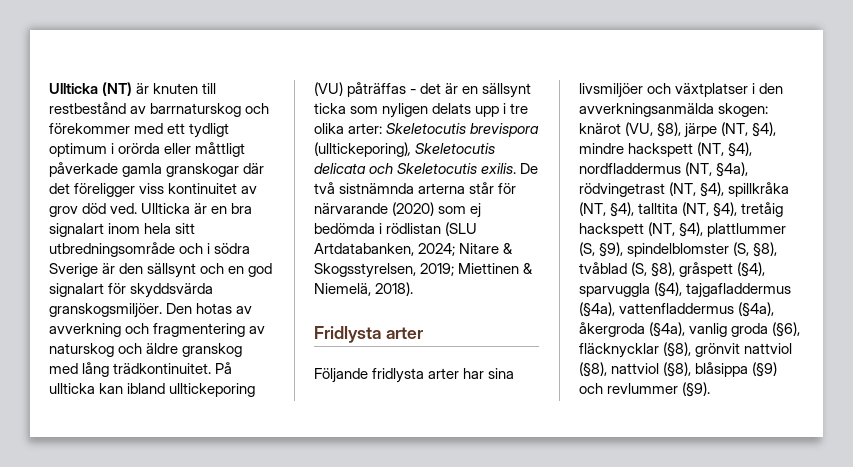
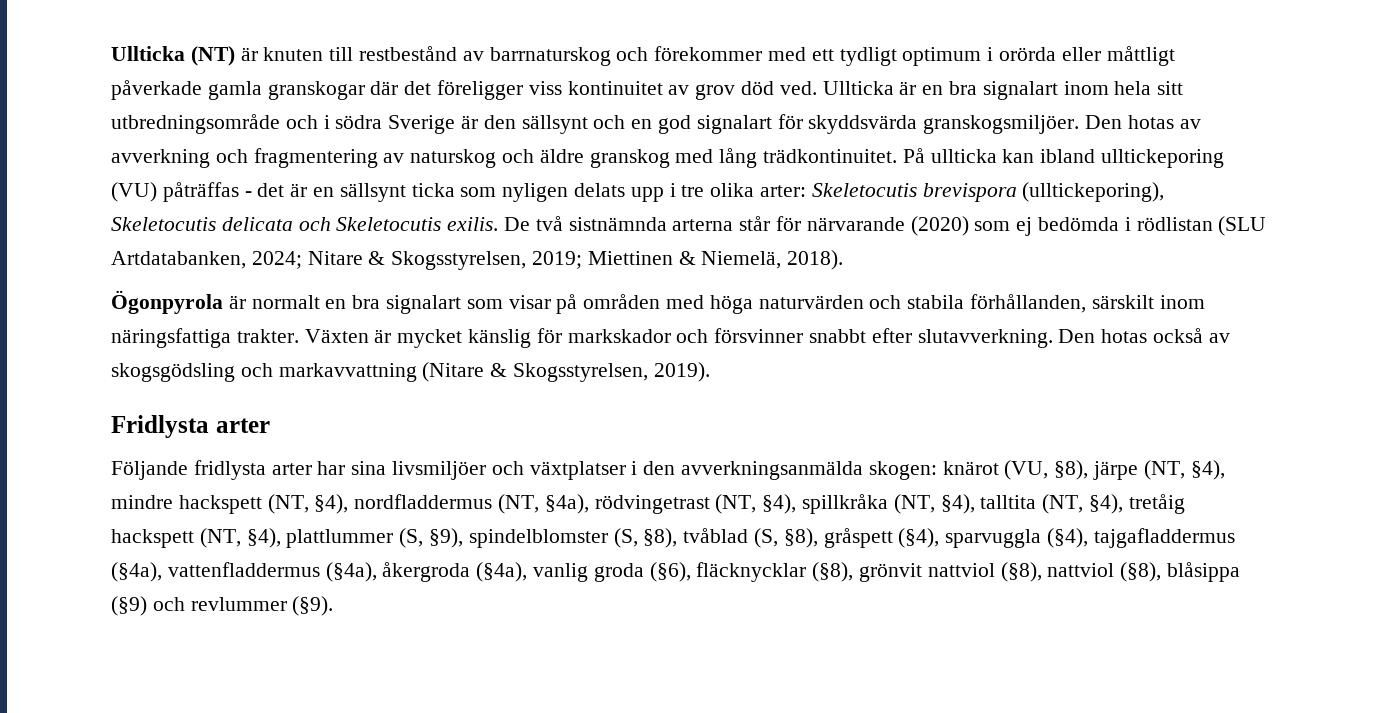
+ Ögonpyrola är normalt en bra signalart som visar på områden med höga naturvärden och stabila förhållanden, särskilt inom näringsfattiga trakter. Växten är mycket känslig för markskador och försvinner snabbt efter slutavverkning. Den hotas också av skogsgödsling och markavvattning (Nitare & Skogsstyrelsen, 2019).

